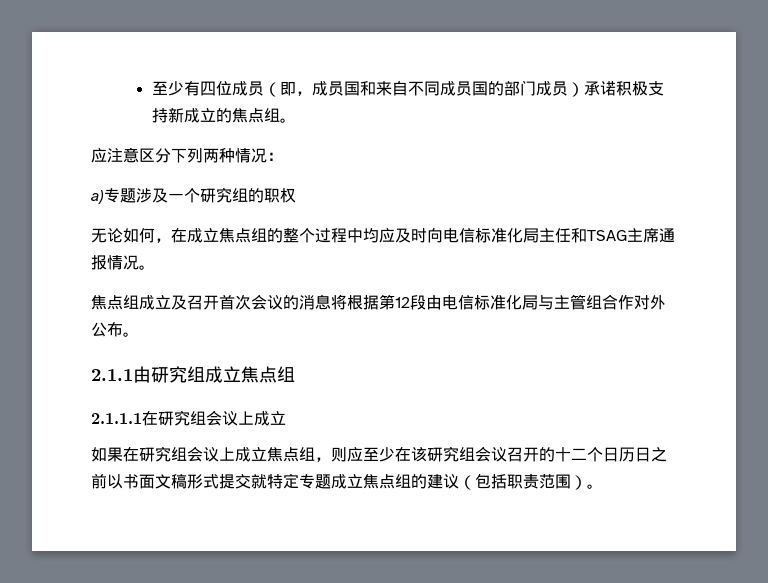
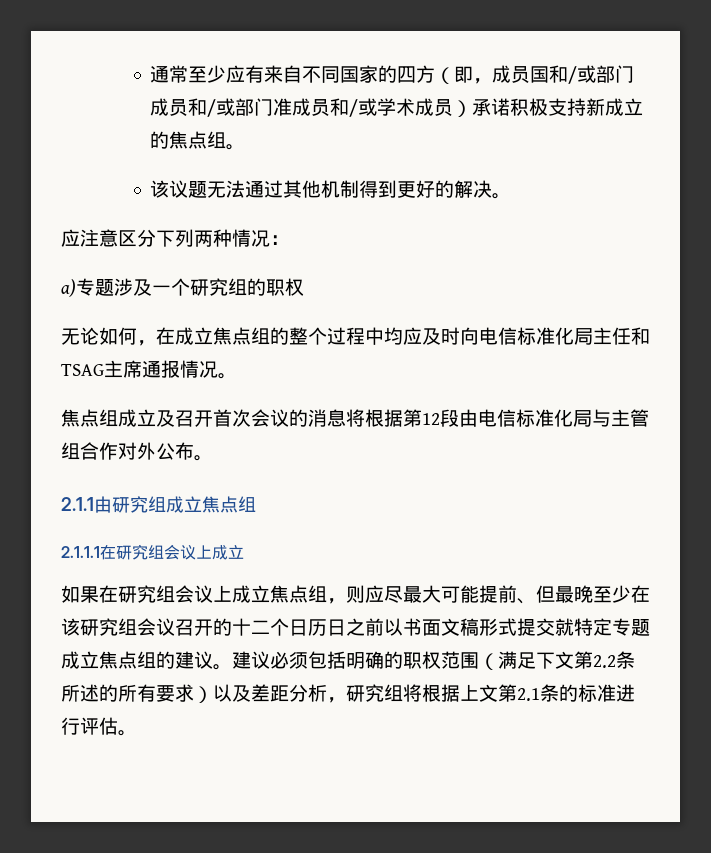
- 至少有四位成员（即，成员国和来自不同成员国的部门成员）承诺积极支持新成立的焦点组。
+ 通常至少应有来自不同国家的四方（即，成员国和/或部门成员和/或部门准成员和/或学术成员）承诺积极支持新成立的焦点组。
+ 该议题无法通过其他机制得到更好的解决。
- 如果在研究组会议上成立焦点组，则应至少在该研究组会议召开的十二个日历日之前以书面文稿形式提交就特定专题成立焦点组的建议（包括职责范围）。
+ 如果在研究组会议上成立焦点组，则应尽最大可能提前、但最晚至少在该研究组会议召开的十二个日历日之前以书面文稿形式提交就特定专题成立焦点组的建议。建议必须包括明确的职权范围（满足下文第2.2条所述的所有要求）以及差距分析，研究组将根据上文第2.1条的标准进行评估。

